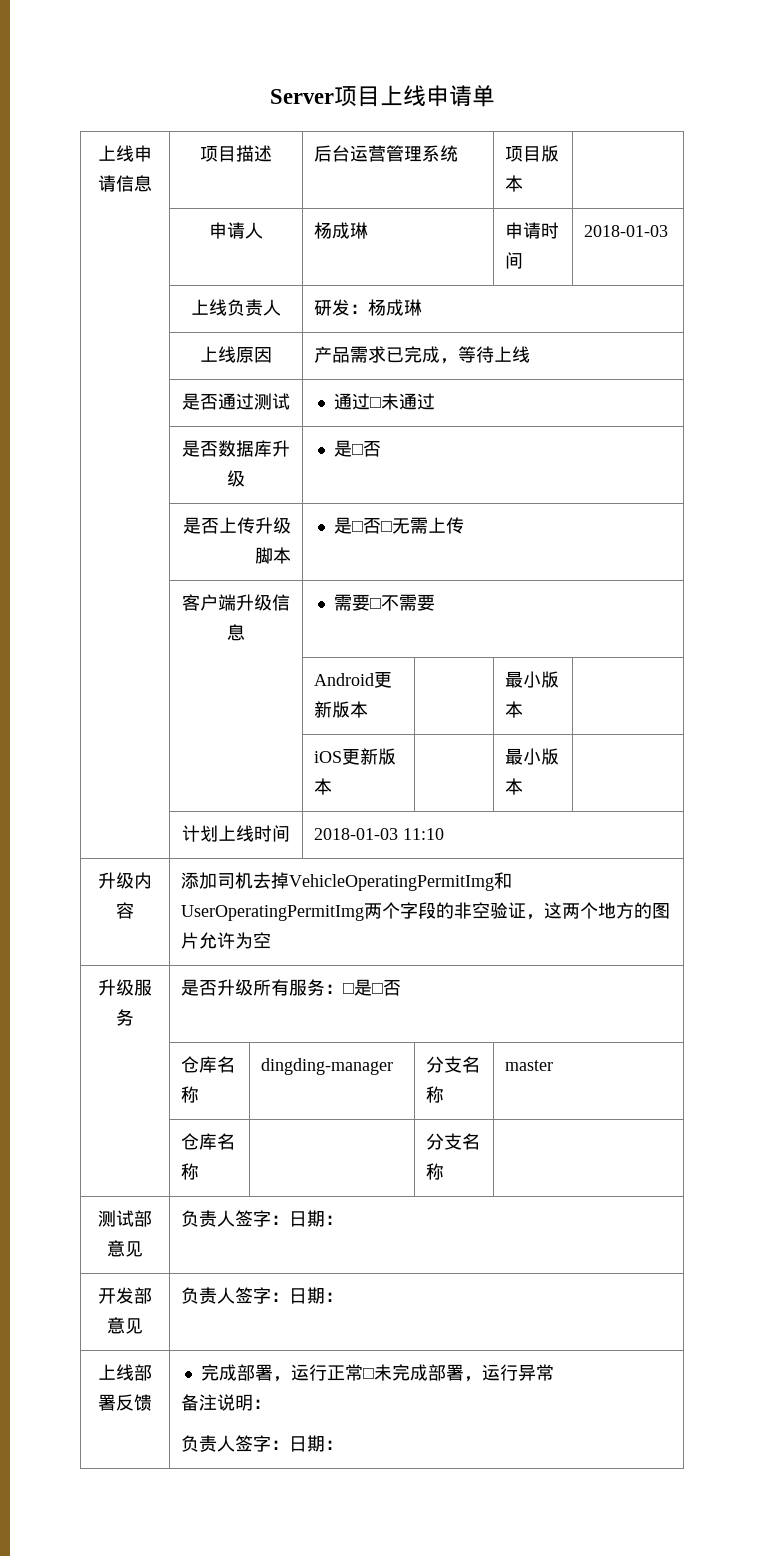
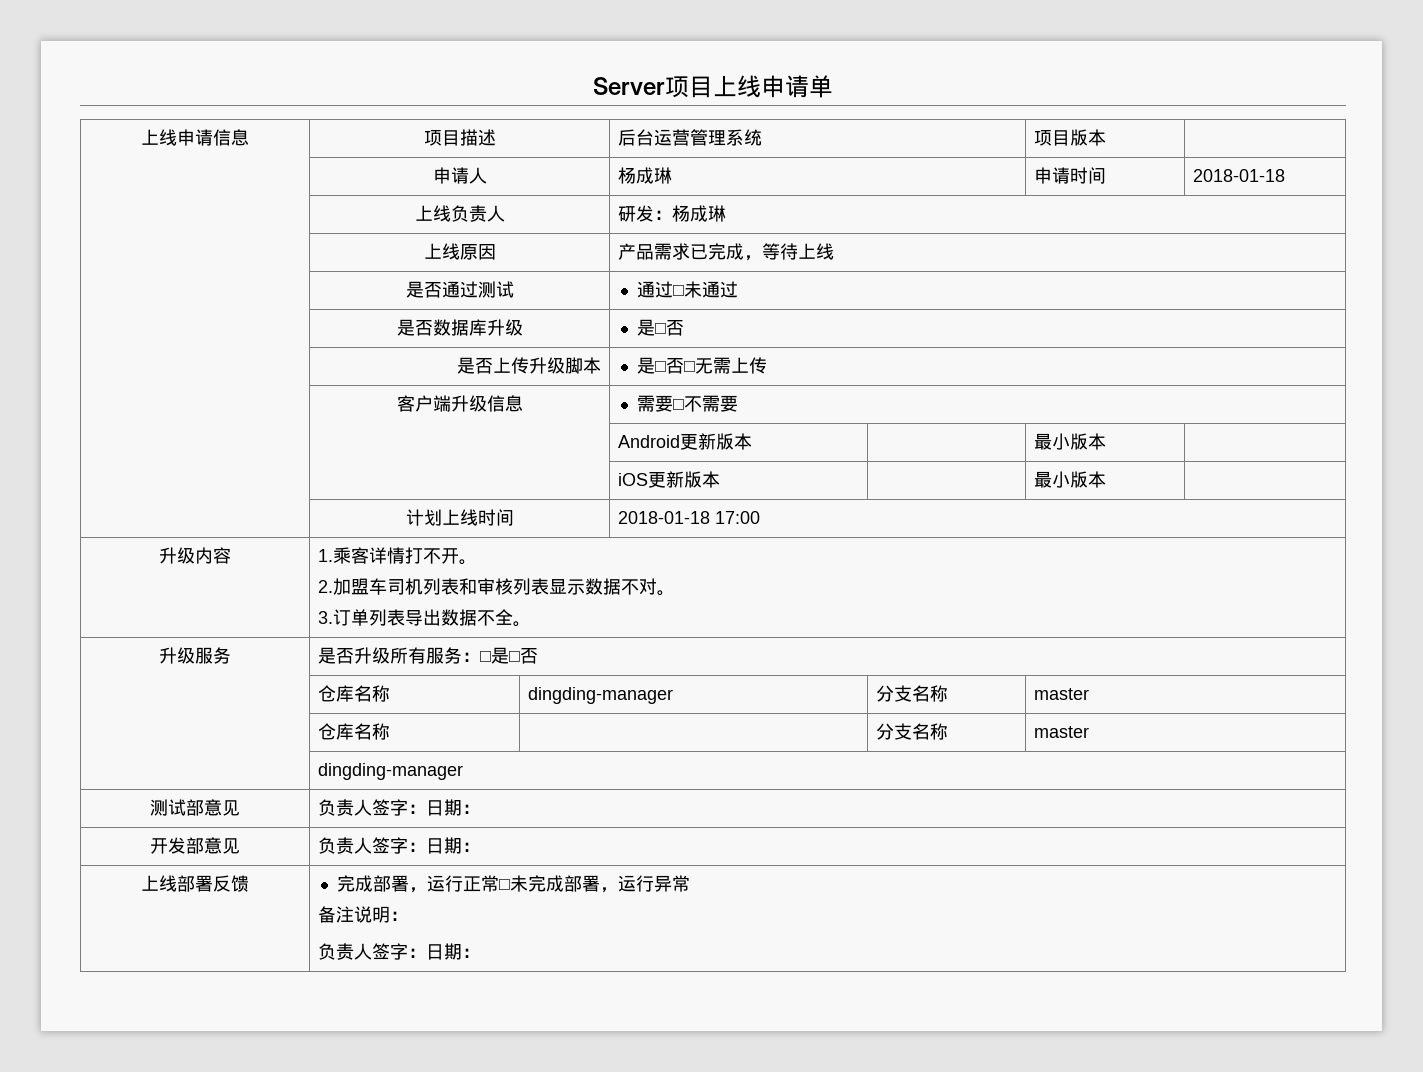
- | 申请人 | 杨成琳 | 申请时间 | 2018-01-03
+ | 申请人 | 杨成琳 | 申请时间 | 2018-01-18
- | 计划上线时间 | 2018-01-03 11:10
+ | 计划上线时间 | 2018-01-18 17:00
- 升级内容 | 添加司机去掉VehicleOperatingPermitImg和UserOperatingPermitImg两个字段的非空验证，这两个地方的图片允许为空
+ 升级内容 | 1.乘客详情打不开。
+ 2.加盟车司机列表和审核列表显示数据不对。
+ 3.订单列表导出数据不全。
- | 仓库名称 | | 分支名称 |
+ | 仓库名称 | | 分支名称 | master
+ | dingding-manager

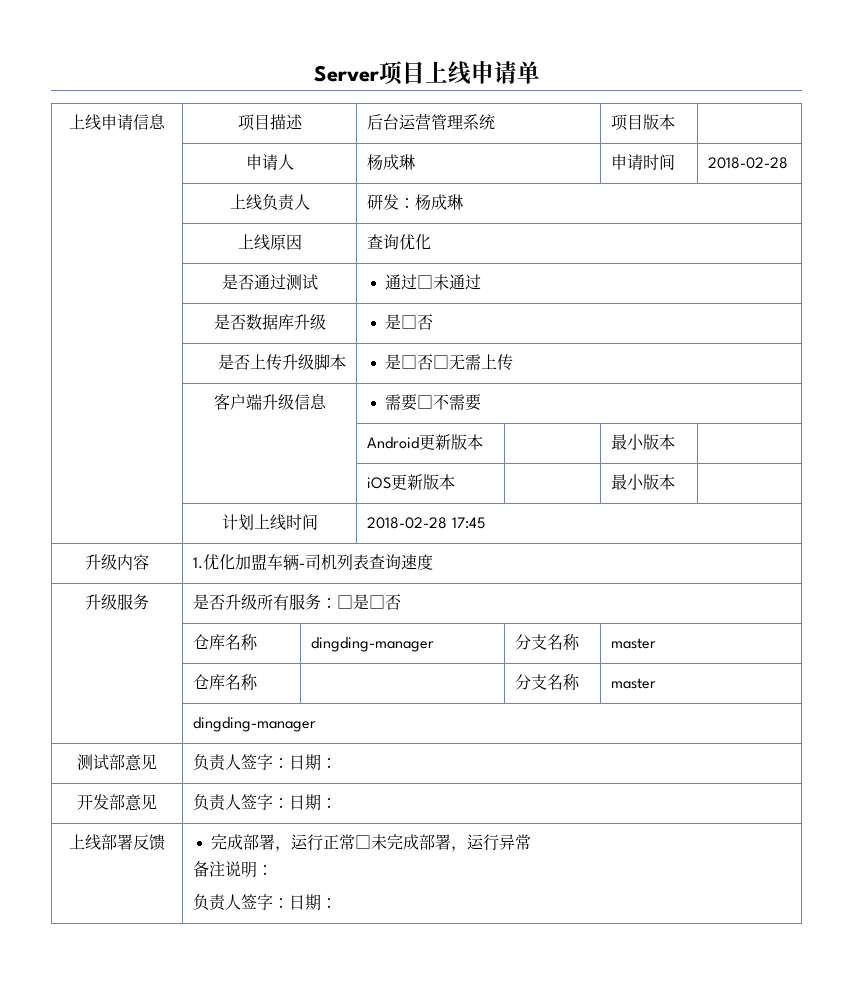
- | 申请人 | 杨成琳 | 申请时间 | 2018-01-18
+ | 申请人 | 杨成琳 | 申请时间 | 2018-02-28
- | 上线原因 | 产品需求已完成，等待上线
+ | 上线原因 | 查询优化
- | 计划上线时间 | 2018-01-18 17:00
+ | 计划上线时间 | 2018-02-28 17:45
- 升级内容 | 1.乘客详情打不开。
- 2.加盟车司机列表和审核列表显示数据不对。
- 3.订单列表导出数据不全。
+ 升级内容 | 1.优化加盟车辆-司机列表查询速度

